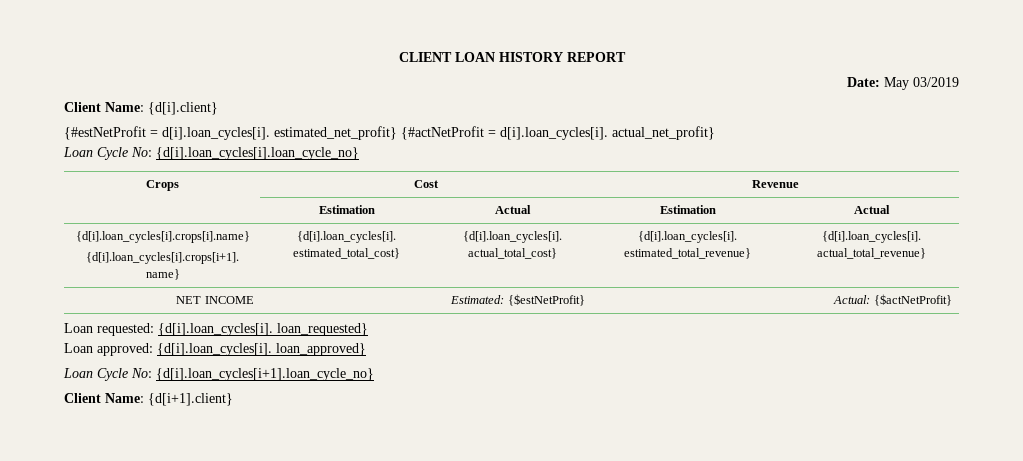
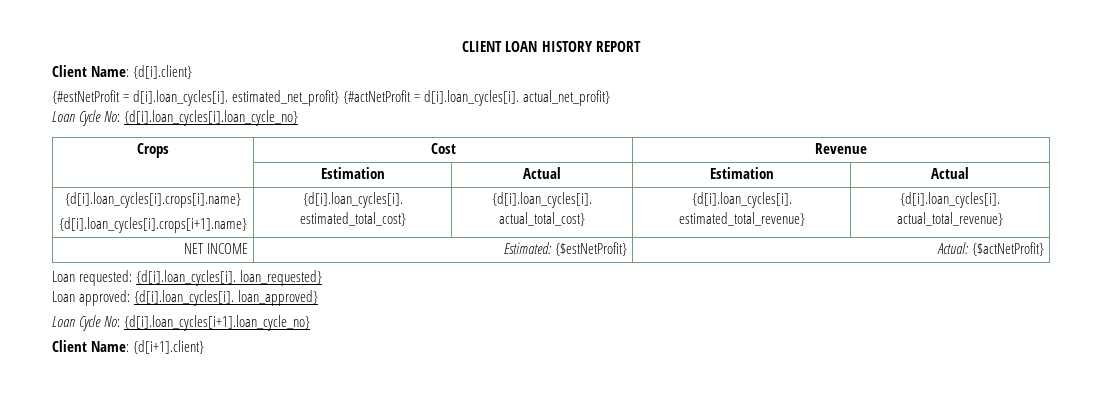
- Date: May 03/2019

